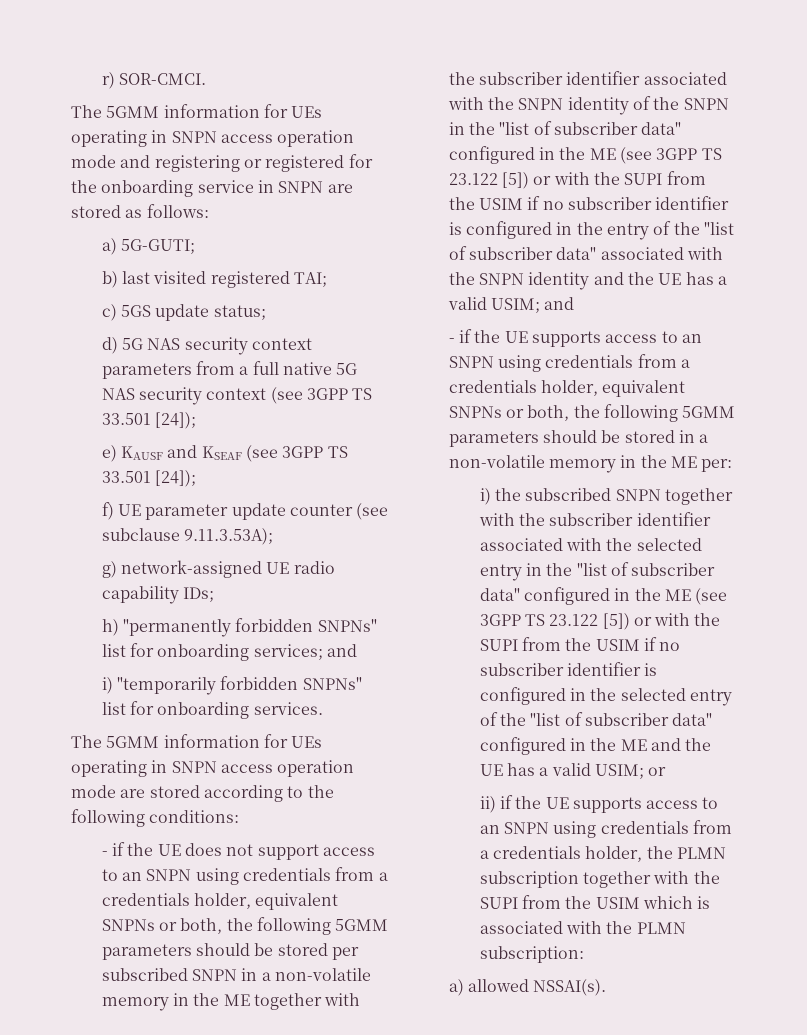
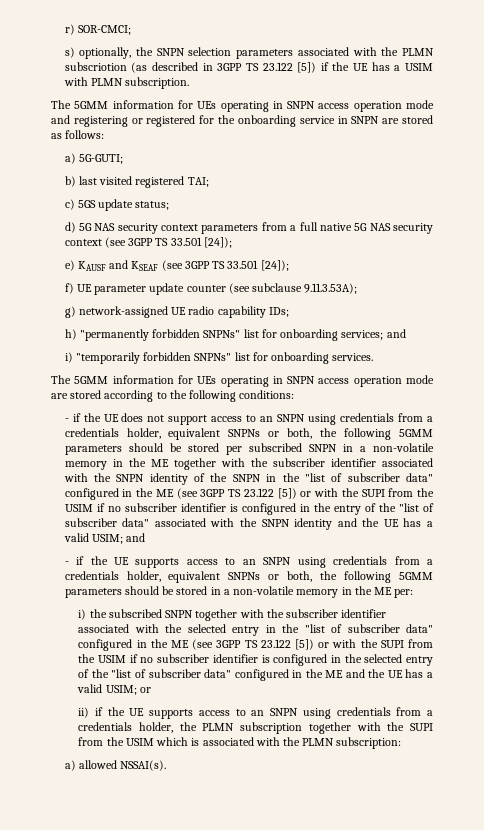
- r) SOR-CMCI.
+ r) SOR-CMCI;
+ s) optionally, the SNPN selection parameters associated with the PLMN subscriotion (as described in 3GPP TS 23.122 [5]) if the UE has a USIM with PLMN subscription.

